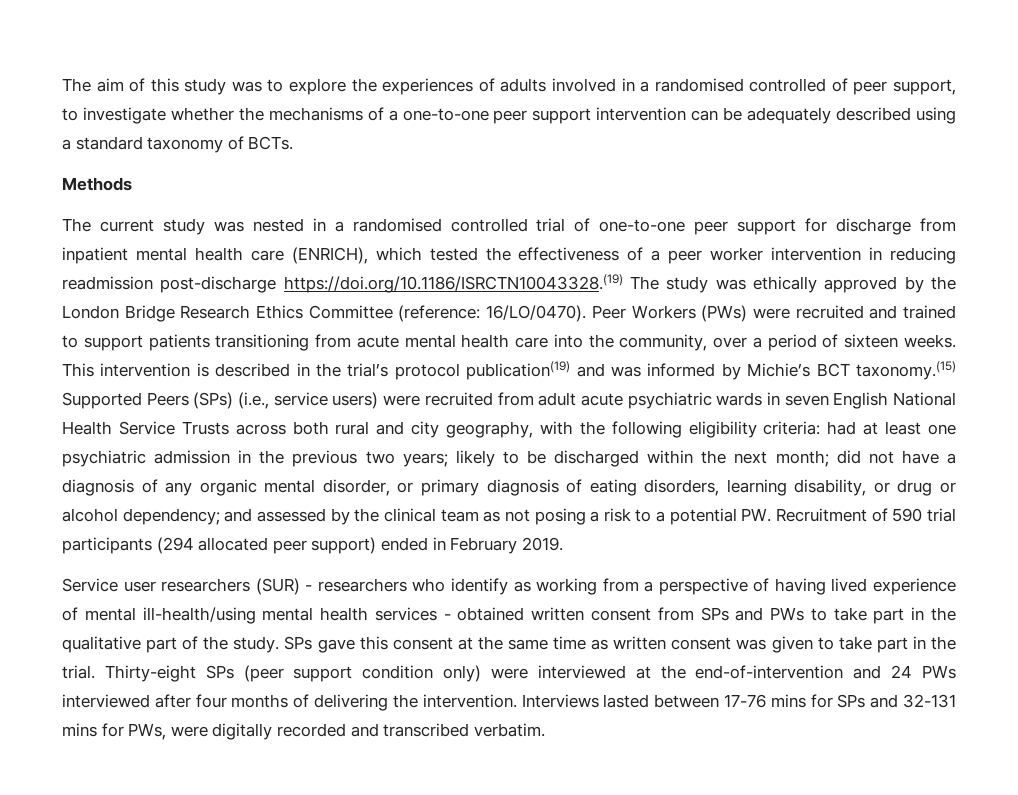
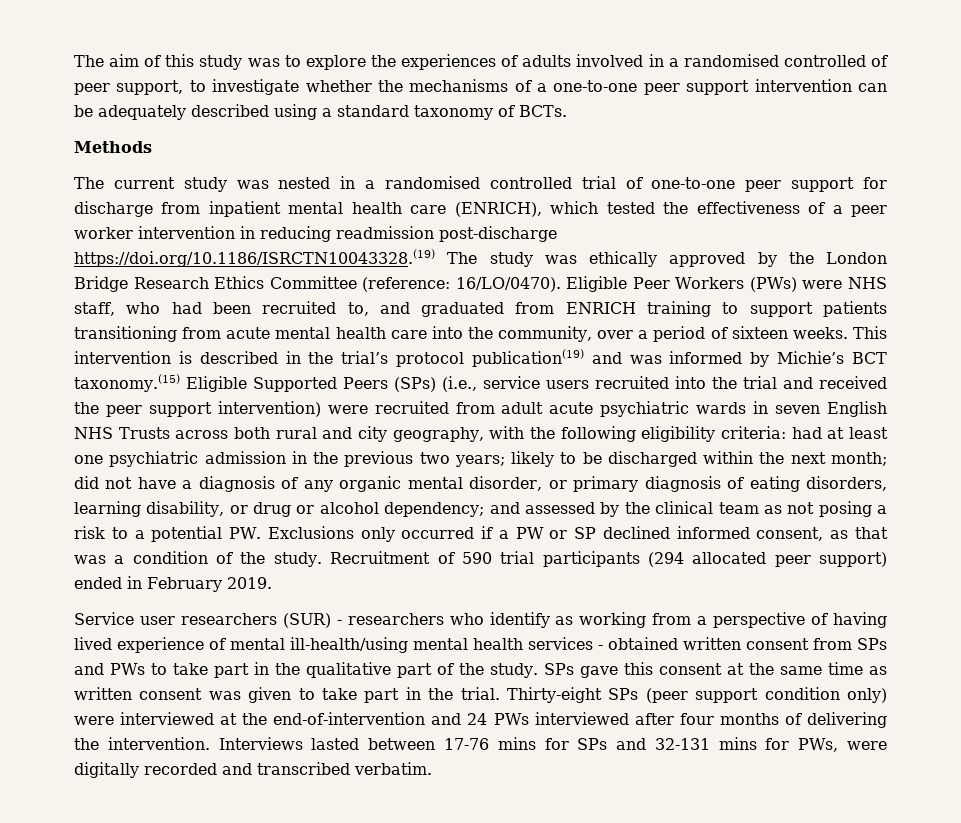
- Peer Workers (PWs) were recruited and trained to support patients transitioning from acute mental health care into the community, over a period of sixteen weeks.
+ Eligible Peer Workers (PWs) were NHS staff, who had been recruited to, and graduated from ENRICH training to support patients transitioning from acute mental health care into the community, over a period of sixteen weeks.
- This intervention is described in the trial’s protocol publication(19) and was informed by Michie’s BCT taxonomy.(15) Supported Peers (SPs) (i.e., service users) were recruited from adult acute psychiatric wards in seven English National Health Service Trusts across both rural and city geography, with the following eligibility criteria:
+ This intervention is described in the trial’s protocol publication(19) and was informed by Michie’s BCT taxonomy.(15) Eligible Supported Peers (SPs) (i.e., service users recruited into the trial and received the peer support intervention) were recruited from adult acute psychiatric wards in seven English NHS Trusts across both rural and city geography, with the following eligibility criteria:
- and assessed by the clinical team as not posing a risk to a potential PW. Recruitment of 590 trial participants (294 allocated peer support) ended in February 2019.
+ and assessed by the clinical team as not posing a risk to a potential PW. Exclusions only occurred if a PW or SP declined informed consent, as that was a condition of the study. Recruitment of 590 trial participants (294 allocated peer support) ended in February 2019.

